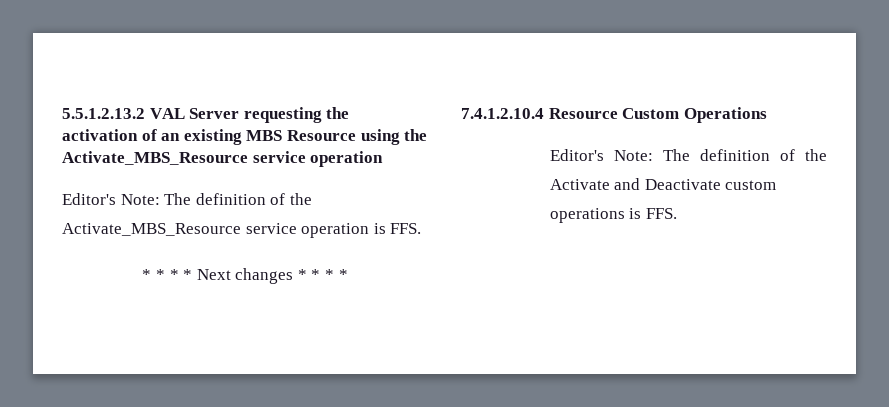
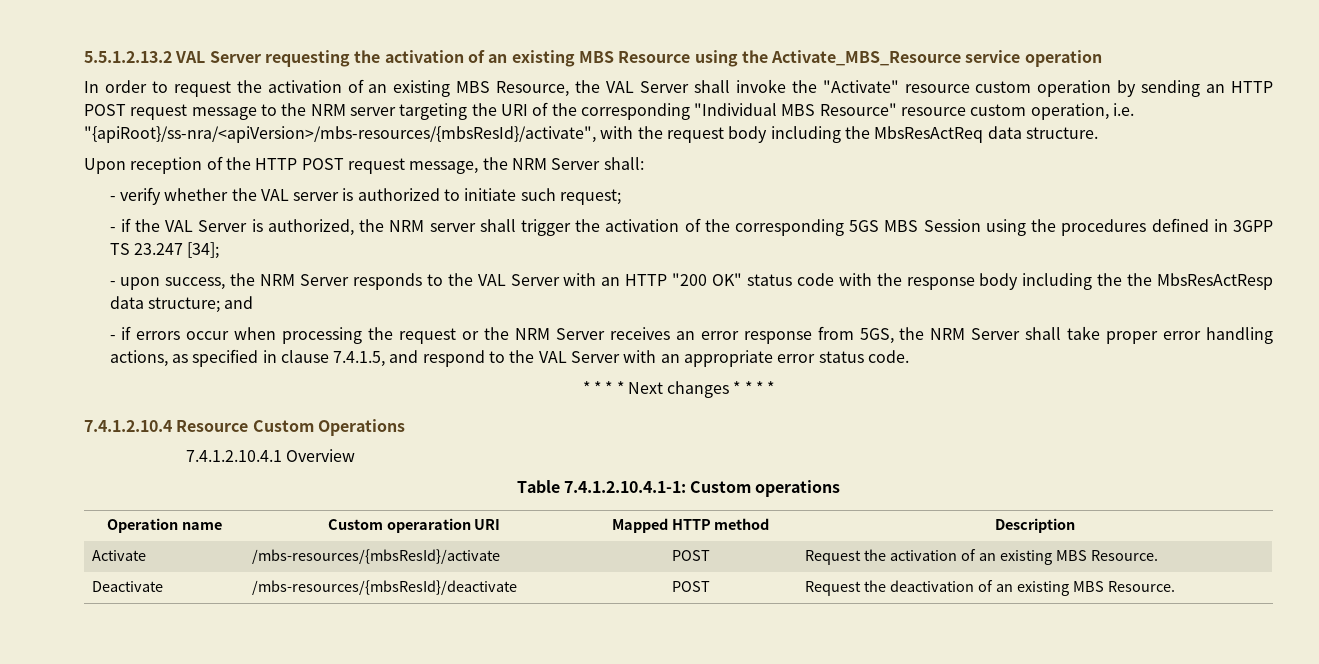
- Editor's Note: The definition of the Activate_MBS_Resource service operation is FFS.
+ In order to request the activation of an existing MBS Resource, the VAL Server shall invoke the "Activate" resource custom operation by sending an HTTP POST request message to the NRM server targeting the URI of the corresponding "Individual MBS Resource" resource custom operation, i.e. "{apiRoot}/ss-nra/<apiVersion>/mbs-resources/{mbsResId}/activate", with the request body including the MbsResActReq data structure.
+ Upon reception of the HTTP POST request message, the NRM Server shall:
+ - verify whether the VAL server is authorized to initiate such request;
+ - if the VAL Server is authorized, the NRM server shall trigger the activation of the corresponding 5GS MBS Session using the procedures defined in 3GPP TS 23.247 [34];
+ - upon success, the NRM Server responds to the VAL Server with an HTTP "200 OK" status code with the response body including the the MbsResActResp data structure; and
+ - if errors occur when processing the request or the NRM Server receives an error response from 5GS, the NRM Server shall take proper error handling actions, as specified in clause 7.4.1.5, and respond to the VAL Server with an appropriate error status code.
- Editor's Note: The definition of the Activate and Deactivate custom operations is FFS.
+ 7.4.1.2.10.4.1 Overview
+ Table 7.4.1.2.10.4.1-1: Custom operations
+ Operation name | Custom operaration URI | Mapped HTTP method | Description
+ Activate | /mbs-resources/{mbsResId}/activate | POST | Request the activation of an existing MBS Resource.
+ Deactivate | /mbs-resources/{mbsResId}/deactivate | POST | Request the deactivation of an existing MBS Resource.

